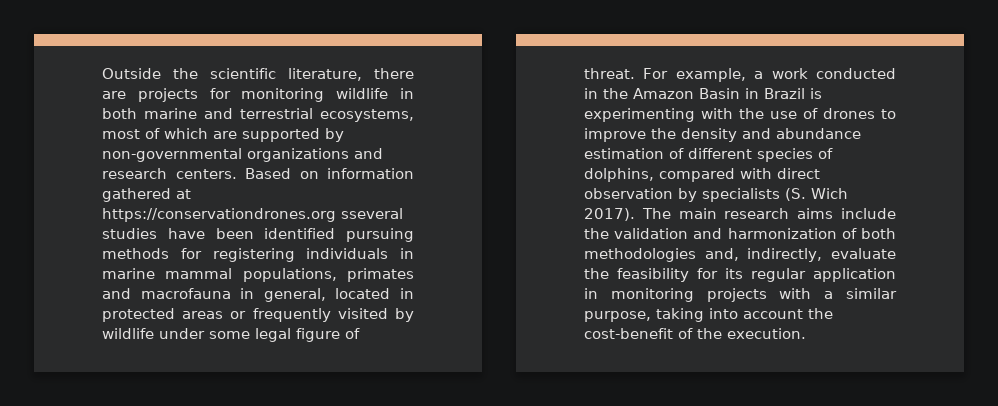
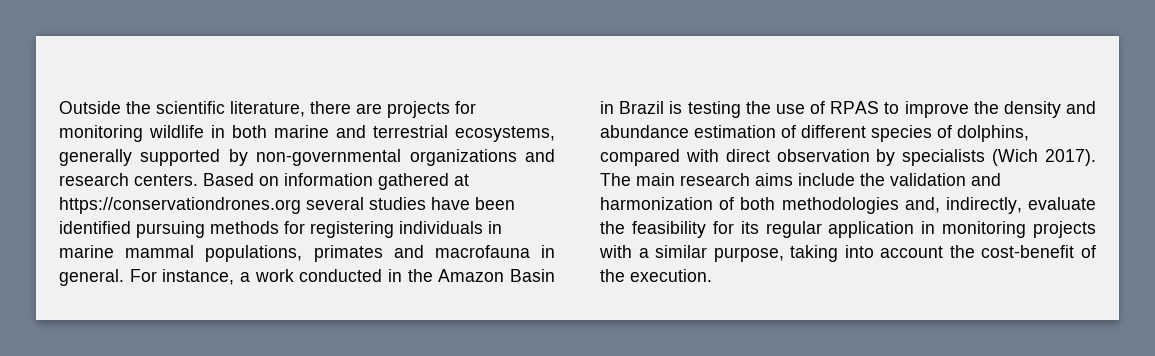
- Outside the scientific literature, there are projects for monitoring wildlife in both marine and terrestrial ecosystems, most of which are supported by non-governmental organizations and research centers.
+ Outside the scientific literature, there are projects for monitoring wildlife in both marine and terrestrial ecosystems, generally supported by non-governmental organizations and research centers.
- Based on information gathered at https://conservationdrones.org sseveral studies have been identified pursuing methods for registering individuals in marine mammal populations, primates and macrofauna in general, located in protected areas or frequently visited by wildlife under some legal figure of threat. For example, a work conducted in the Amazon Basin in Brazil is experimenting with the use of drones to improve the density and abundance estimation of different species of dolphins, compared with direct observation by specialists (S. Wich 2017).
+ Based on information gathered at https://conservationdrones.org several studies have been identified pursuing methods for registering individuals in marine mammal populations, primates and macrofauna in general. For instance, a work conducted in the Amazon Basin in Brazil is testing the use of RPAS to improve the density and abundance estimation of different species of dolphins, compared with direct observation by specialists (Wich 2017).

